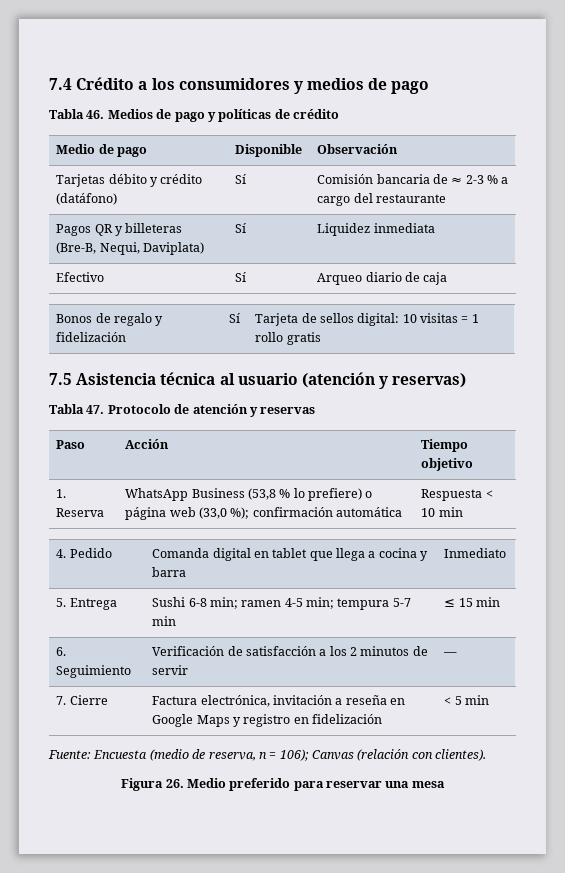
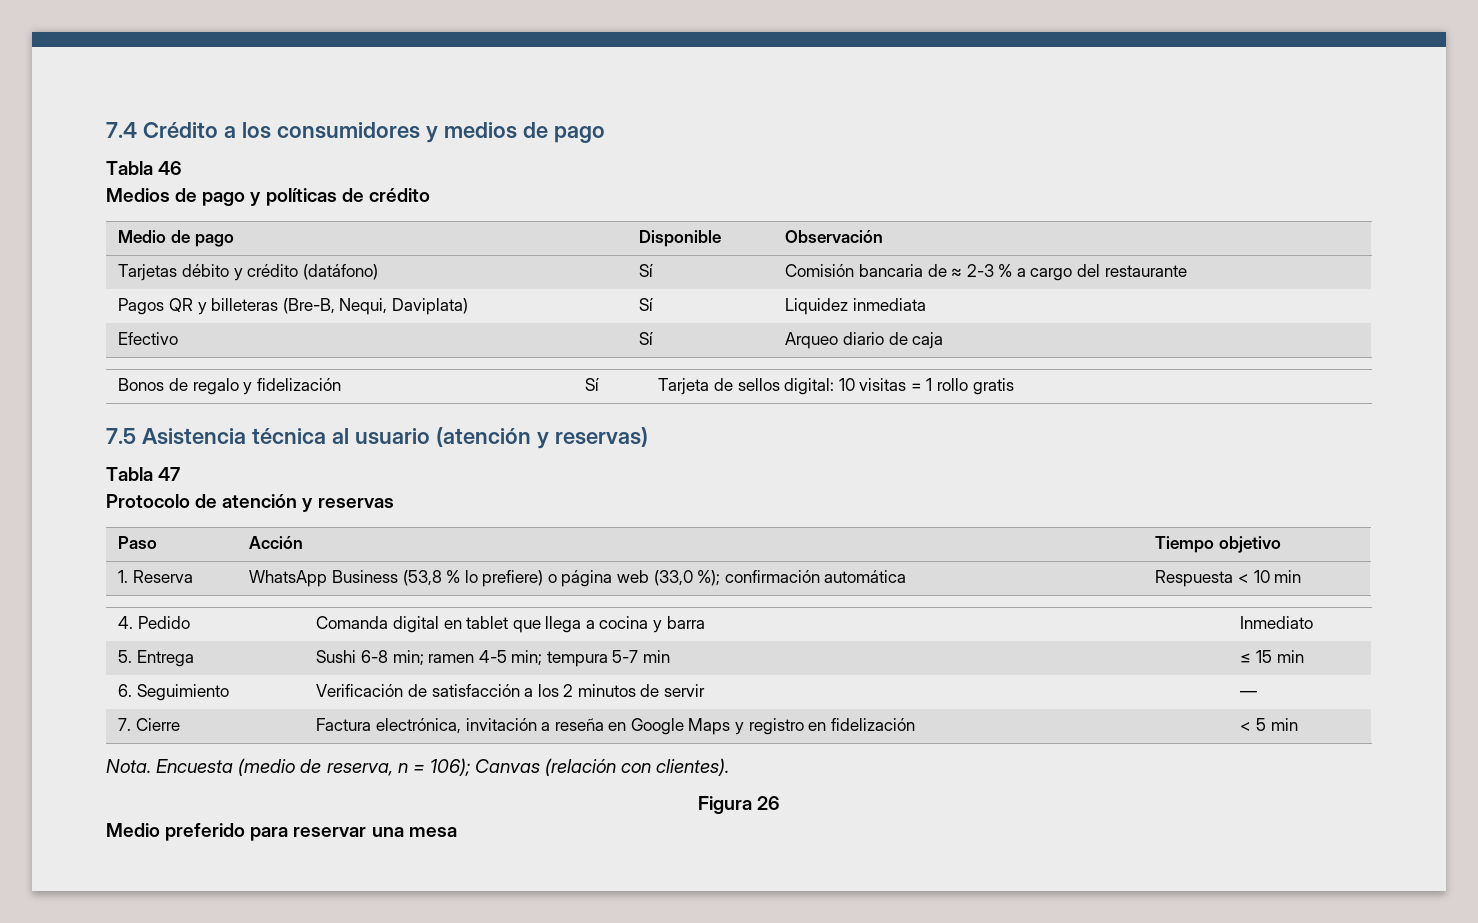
- Tabla 46. Medios de pago y políticas de crédito
+ Tabla 46
+ Medios de pago y políticas de crédito
- Tabla 47. Protocolo de atención y reservas
+ Tabla 47
+ Protocolo de atención y reservas
- Fuente: Encuesta (medio de reserva, n = 106); Canvas (relación con clientes).
+ Nota. Encuesta (medio de reserva, n = 106); Canvas (relación con clientes).
- Figura 26. Medio preferido para reservar una mesa
+ Figura 26
+ Medio preferido para reservar una mesa

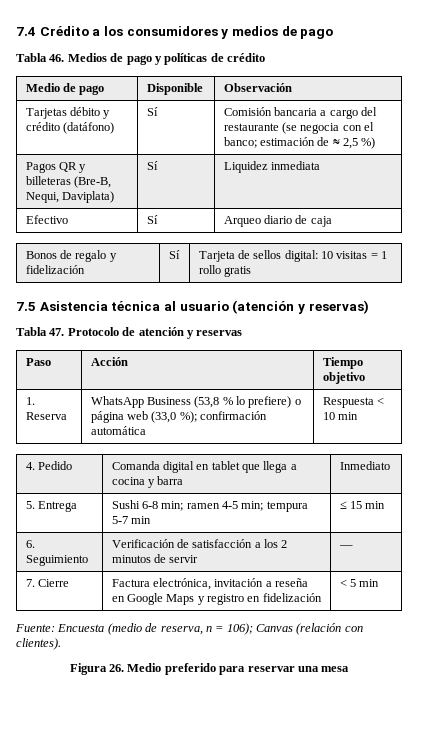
- Tabla 46
- Medios de pago y políticas de crédito
+ Tabla 46. Medios de pago y políticas de crédito
- Tarjetas débito y crédito (datáfono) | Sí | Comisión bancaria de ≈ 2-3 % a cargo del restaurante
+ Tarjetas débito y crédito (datáfono) | Sí | Comisión bancaria a cargo del restaurante (se negocia con el banco; estimación de ≈ 2,5 %)
- Tabla 47
- Protocolo de atención y reservas
+ Tabla 47. Protocolo de atención y reservas
- Nota. Encuesta (medio de reserva, n = 106); Canvas (relación con clientes).
+ Fuente: Encuesta (medio de reserva, n = 106); Canvas (relación con clientes).
- Figura 26
- Medio preferido para reservar una mesa
+ Figura 26. Medio preferido para reservar una mesa

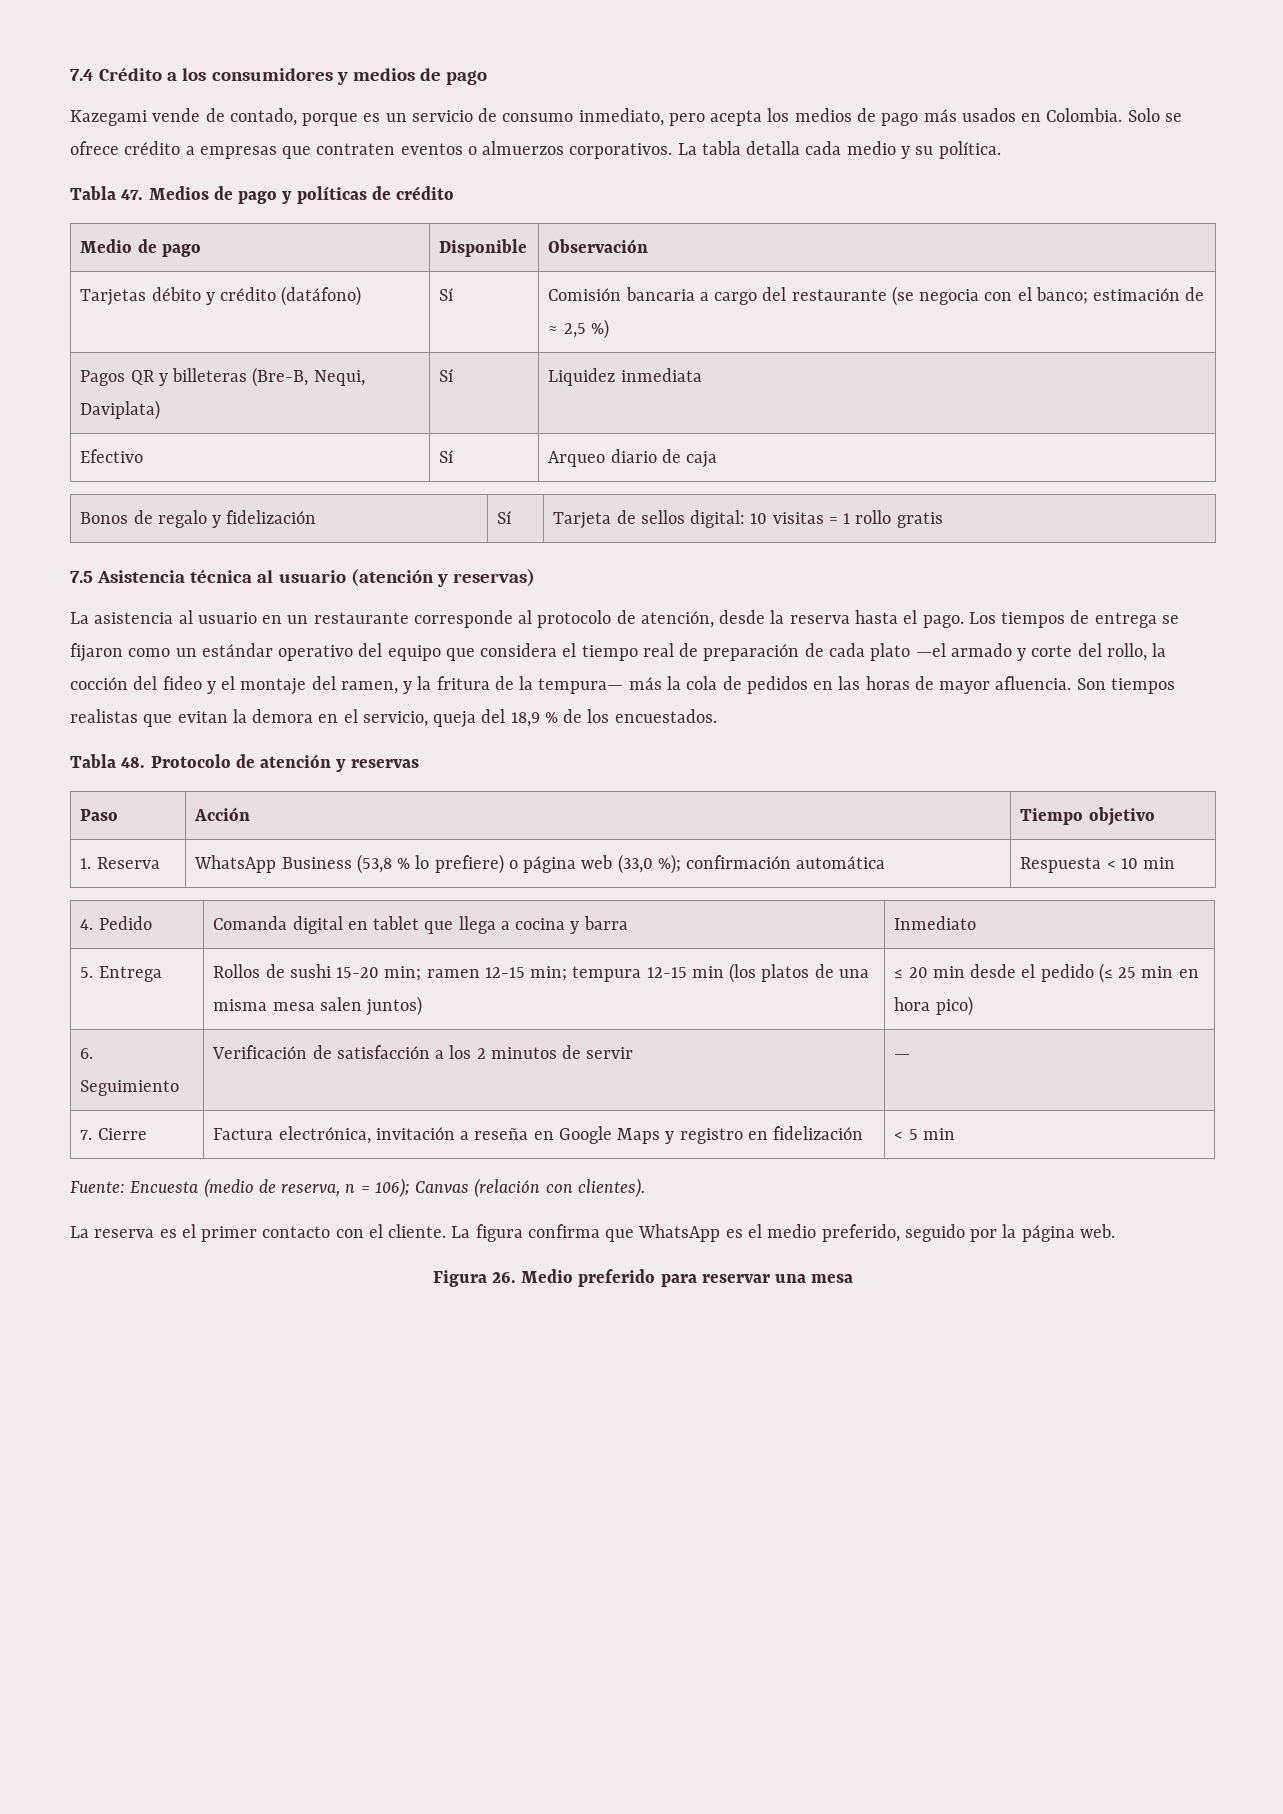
- Tabla 46. Medios de pago y políticas de crédito
+ Kazegami vende de contado, porque es un servicio de consumo inmediato, pero acepta los medios de pago más usados en Colombia. Solo se ofrece crédito a empresas que contraten eventos o almuerzos corporativos. La tabla detalla cada medio y su política.
+ Tabla 47. Medios de pago y políticas de crédito
- Tabla 47. Protocolo de atención y reservas
+ La asistencia al usuario en un restaurante corresponde al protocolo de atención, desde la reserva hasta el pago. Los tiempos de entrega se fijaron como un estándar operativo del equipo que considera el tiempo real de preparación de cada plato —el armado y corte del rollo, la cocción del fideo y el montaje del ramen, y la fritura de la tempura— más la cola de pedidos en las horas de mayor afluencia. Son tiempos realistas que evitan la demora en el servicio, queja del 18,9 % de los encuestados.
+ Tabla 48. Protocolo de atención y reservas
- 5. Entrega | Sushi 6-8 min; ramen 4-5 min; tempura 5-7 min | ≤ 15 min
+ 5. Entrega | Rollos de sushi 15-20 min; ramen 12-15 min; tempura 12-15 min (los platos de una misma mesa salen juntos) | ≤ 20 min desde el pedido (≤ 25 min en hora pico)
+ La reserva es el primer contacto con el cliente. La figura confirma que WhatsApp es el medio preferido, seguido por la página web.

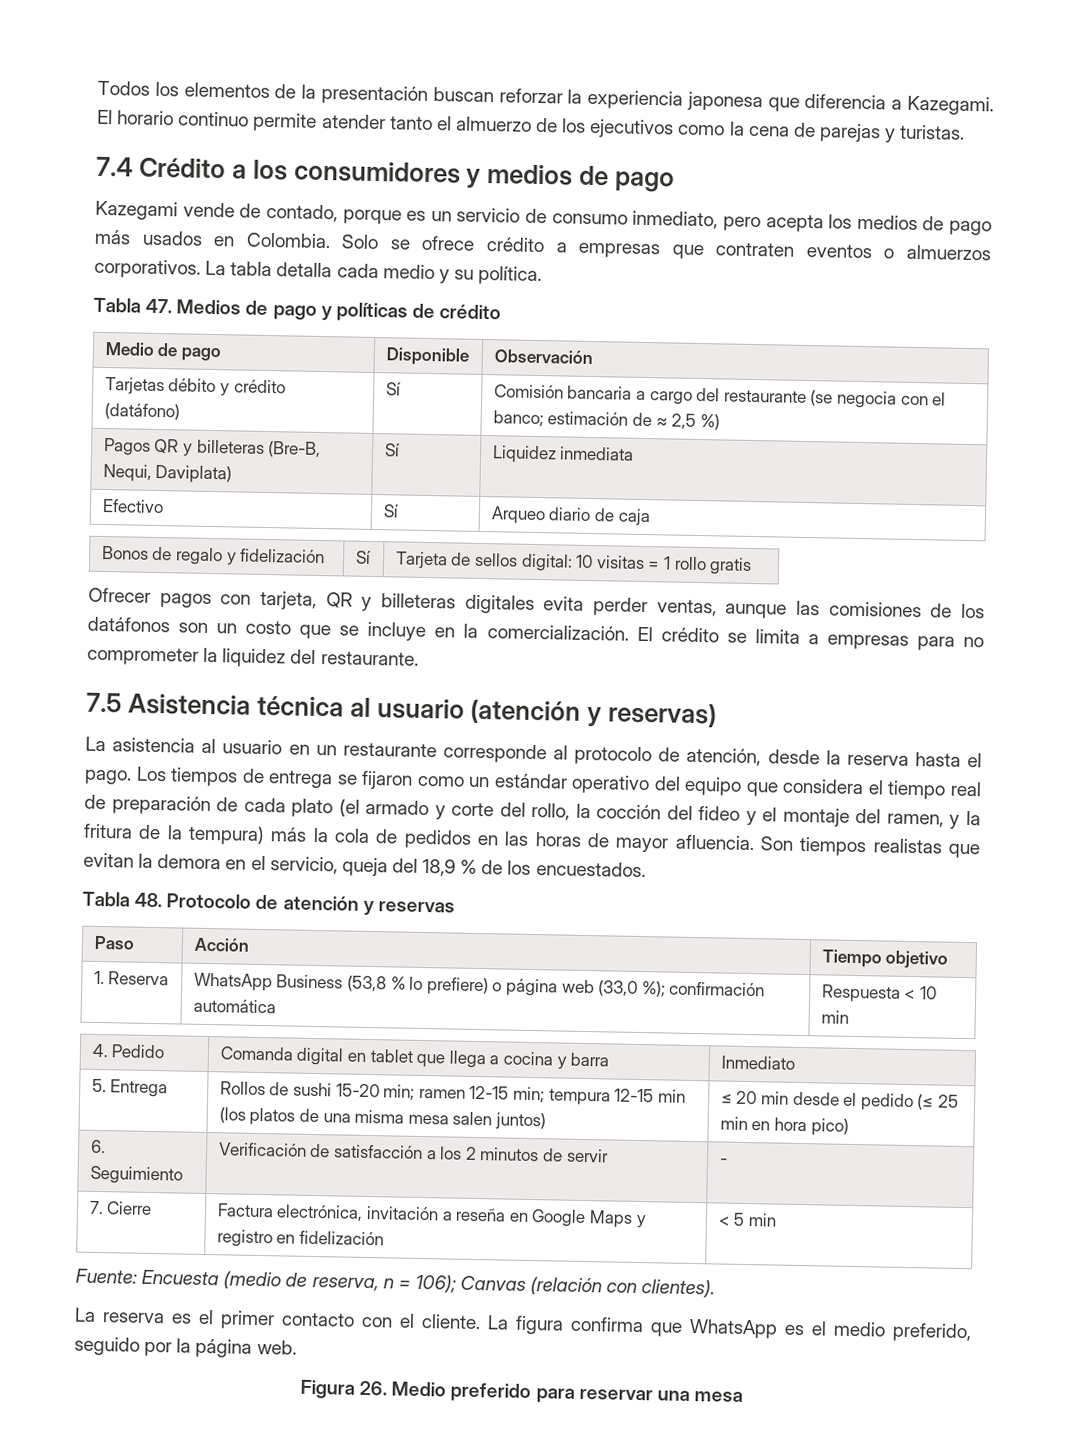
+ Todos los elementos de la presentación buscan reforzar la experiencia japonesa que diferencia a Kazegami. El horario continuo permite atender tanto el almuerzo de los ejecutivos como la cena de parejas y turistas.
+ Ofrecer pagos con tarjeta, QR y billeteras digitales evita perder ventas, aunque las comisiones de los datáfonos son un costo que se incluye en la comercialización. El crédito se limita a empresas para no comprometer la liquidez del restaurante.
- Los tiempos de entrega se fijaron como un estándar operativo del equipo que considera el tiempo real de preparación de cada plato —el armado y corte del rollo, la cocción del fideo y el montaje del ramen, y la fritura de la tempura— más la cola de pedidos en las horas de mayor afluencia.
+ Los tiempos de entrega se fijaron como un estándar operativo del equipo que considera el tiempo real de preparación de cada plato (el armado y corte del rollo, la cocción del fideo y el montaje del ramen, y la fritura de la tempura) más la cola de pedidos en las horas de mayor afluencia.
- 6. Seguimiento | Verificación de satisfacción a los 2 minutos de servir | —
+ 6. Seguimiento | Verificación de satisfacción a los 2 minutos de servir | -

